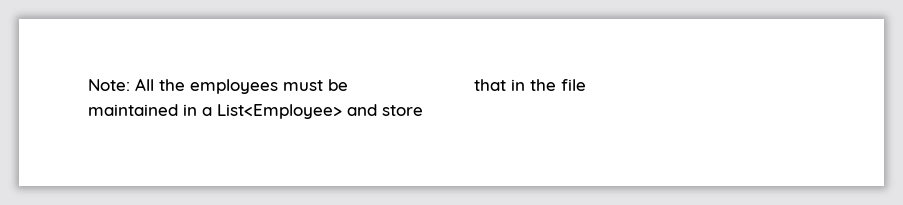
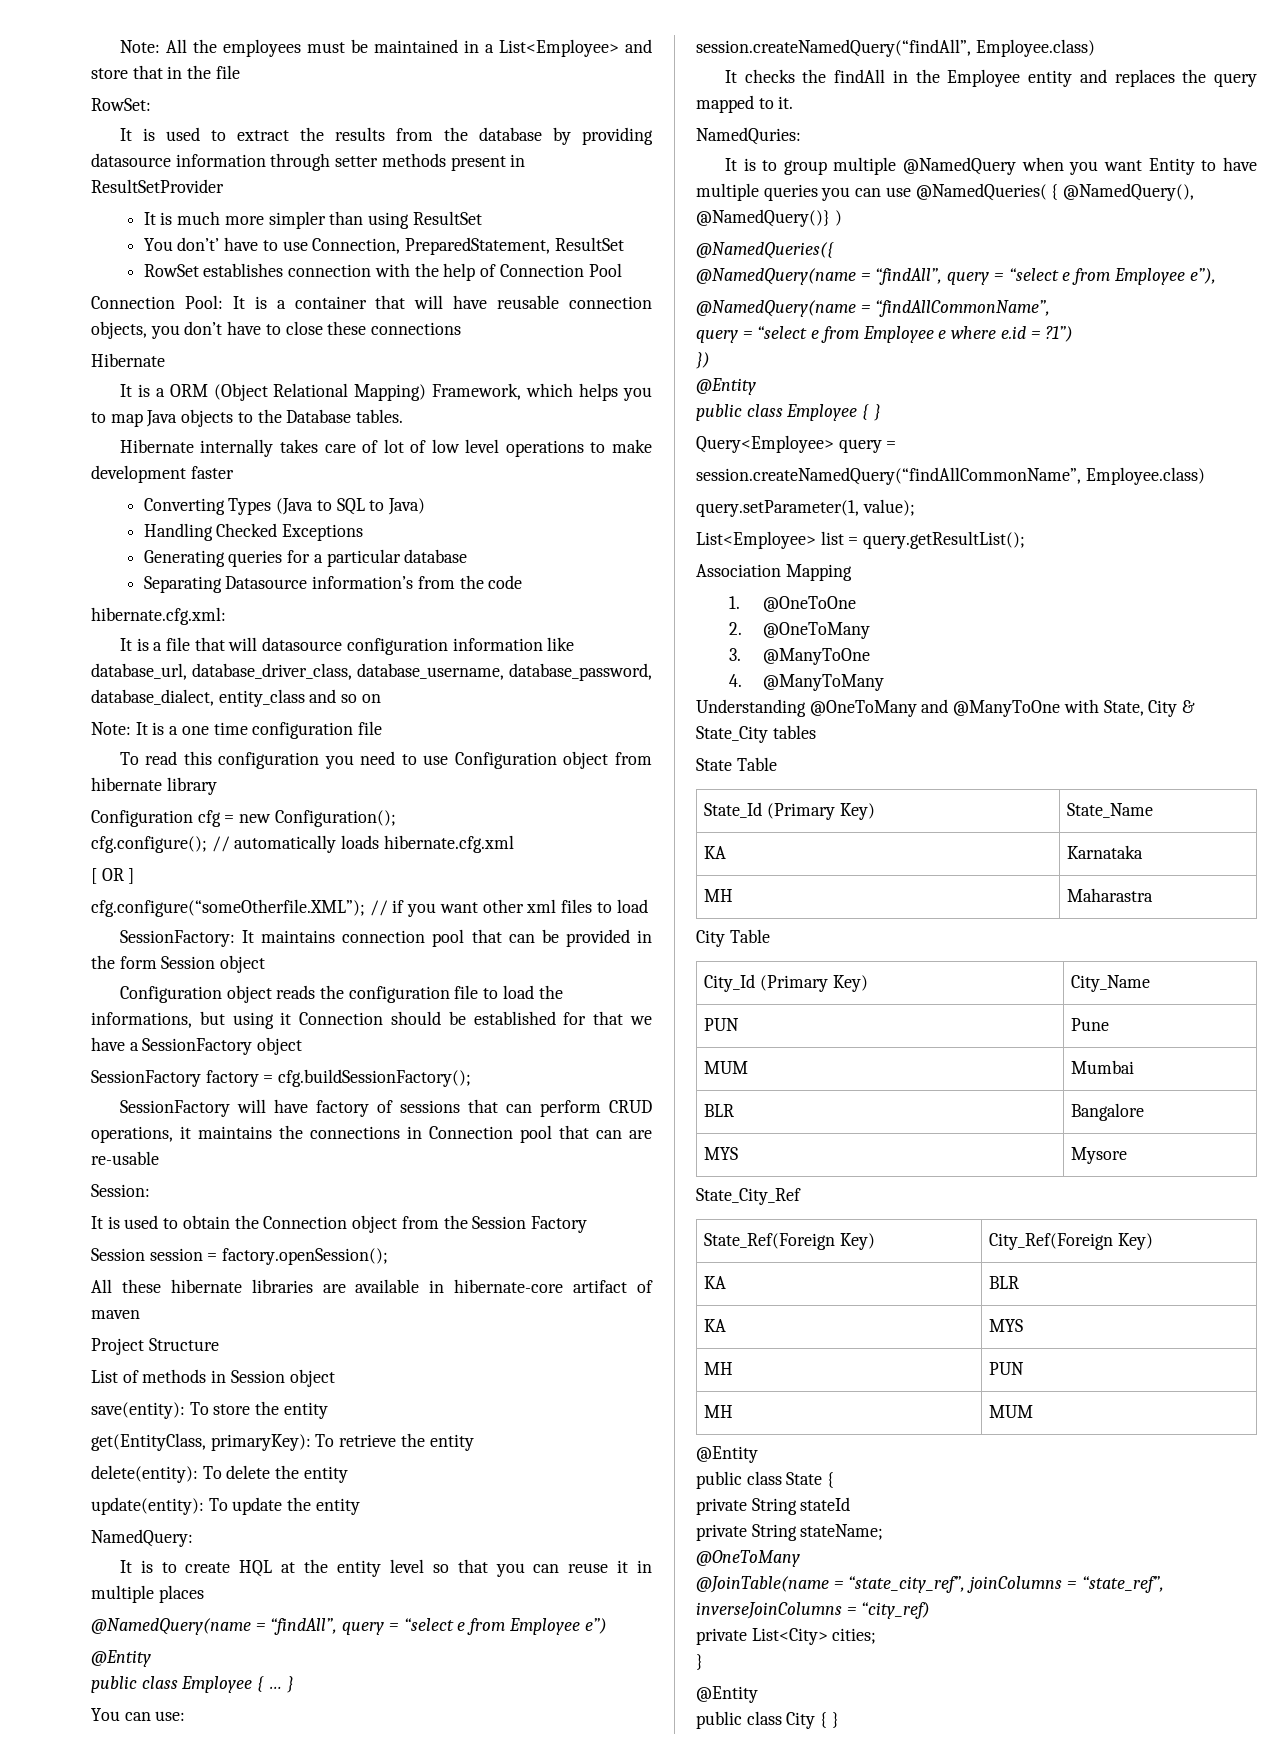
+ RowSet:
+ It is used to extract the results from the database by providing datasource information through setter methods present in ResultSetProvider
+ It is much more simpler than using ResultSet
+ You don’t’ have to use Connection, PreparedStatement, ResultSet
+ RowSet establishes connection with the help of Connection Pool
+ Connection Pool: It is a container that will have reusable connection objects, you don’t have to close these connections
+ Hibernate
+ It is a ORM (Object Relational Mapping) Framework, which helps you to map Java objects to the Database tables.
+ Hibernate internally takes care of lot of low level operations to make development faster
+ Converting Types (Java to SQL to Java)
+ Handling Checked Exceptions
+ Generating queries for a particular database
+ Separating Datasource information’s from the code
+ hibernate.cfg.xml:
+ It is a file that will datasource configuration information like database_url, database_driver_class, database_username, database_password, database_dialect, entity_class and so on
+ Note: It is a one time configuration file
+ To read this configuration you need to use Configuration object from hibernate library
+ Configuration cfg = new Configuration();
+ cfg.configure(); // automatically loads hibernate.cfg.xml
+ [ OR ]
+ cfg.configure(“someOtherfile.XML”); // if you want other xml files to load
+ SessionFactory: It maintains connection pool that can be provided in the form Session object
+ Configuration object reads the configuration file to load the informations, but using it Connection should be established for that we have a SessionFactory object
+ SessionFactory factory = cfg.buildSessionFactory();
+ SessionFactory will have factory of sessions that can perform CRUD operations, it maintains the connections in Connection pool that can are re-usable
+ Session:
+ It is used to obtain the Connection object from the Session Factory
+ Session session = factory.openSession();
+ All these hibernate libraries are available in hibernate-core artifact of maven
+ Project Structure
+ List of methods in Session object
+ save(entity): To store the entity
+ get(EntityClass, primaryKey): To retrieve the entity
+ delete(entity): To delete the entity
+ update(entity): To update the entity
+ NamedQuery:
+ It is to create HQL at the entity level so that you can reuse it in multiple places
+ @NamedQuery(name = “findAll”, query = “select e from Employee e”)
+ @Entity
+ public class Employee { … }
+ You can use:
+ session.createNamedQuery(“findAll”, Employee.class)
+ It checks the findAll in the Employee entity and replaces the query mapped to it.
+ NamedQuries:
+ It is to group multiple @NamedQuery when you want Entity to have multiple queries you can use @NamedQueries( { @NamedQuery(), @NamedQuery()} )
+ @NamedQueries({
+ @NamedQuery(name = “findAll”, query = “select e from Employee e”),
+ @NamedQuery(name = “findAllCommonName”,
+ query = “select e from Employee e where e.id = ?1”)
+ })
+ @Entity
+ public class Employee { }
+ Query<Employee> query =
+ session.createNamedQuery(“findAllCommonName”, Employee.class)
+ query.setParameter(1, value);
+ List<Employee> list = query.getResultList();
+ Association Mapping
+ 1. @OneToOne
+ 2. @OneToMany
+ 3. @ManyToOne
+ 4. @ManyToMany
+ Understanding @OneToMany and @ManyToOne with State, City & State_City tables
+ State Table
+ State_Id (Primary Key) | State_Name
+ KA | Karnataka
+ MH | Maharastra
+ City Table
+ City_Id (Primary Key) | City_Name
+ PUN | Pune
+ MUM | Mumbai
+ BLR | Bangalore
+ MYS | Mysore
+ State_City_Ref
+ State_Ref(Foreign Key) | City_Ref(Foreign Key)
+ KA | BLR
+ KA | MYS
+ MH | PUN
+ MH | MUM
+ @Entity
+ public class State {
+ private String stateId
+ private String stateName;
+ @OneToMany
+ @JoinTable(name = “state_city_ref”, joinColumns = “state_ref”, inverseJoinColumns = “city_ref)
+ private List<City> cities;
+ }
+ @Entity
+ public class City { }

